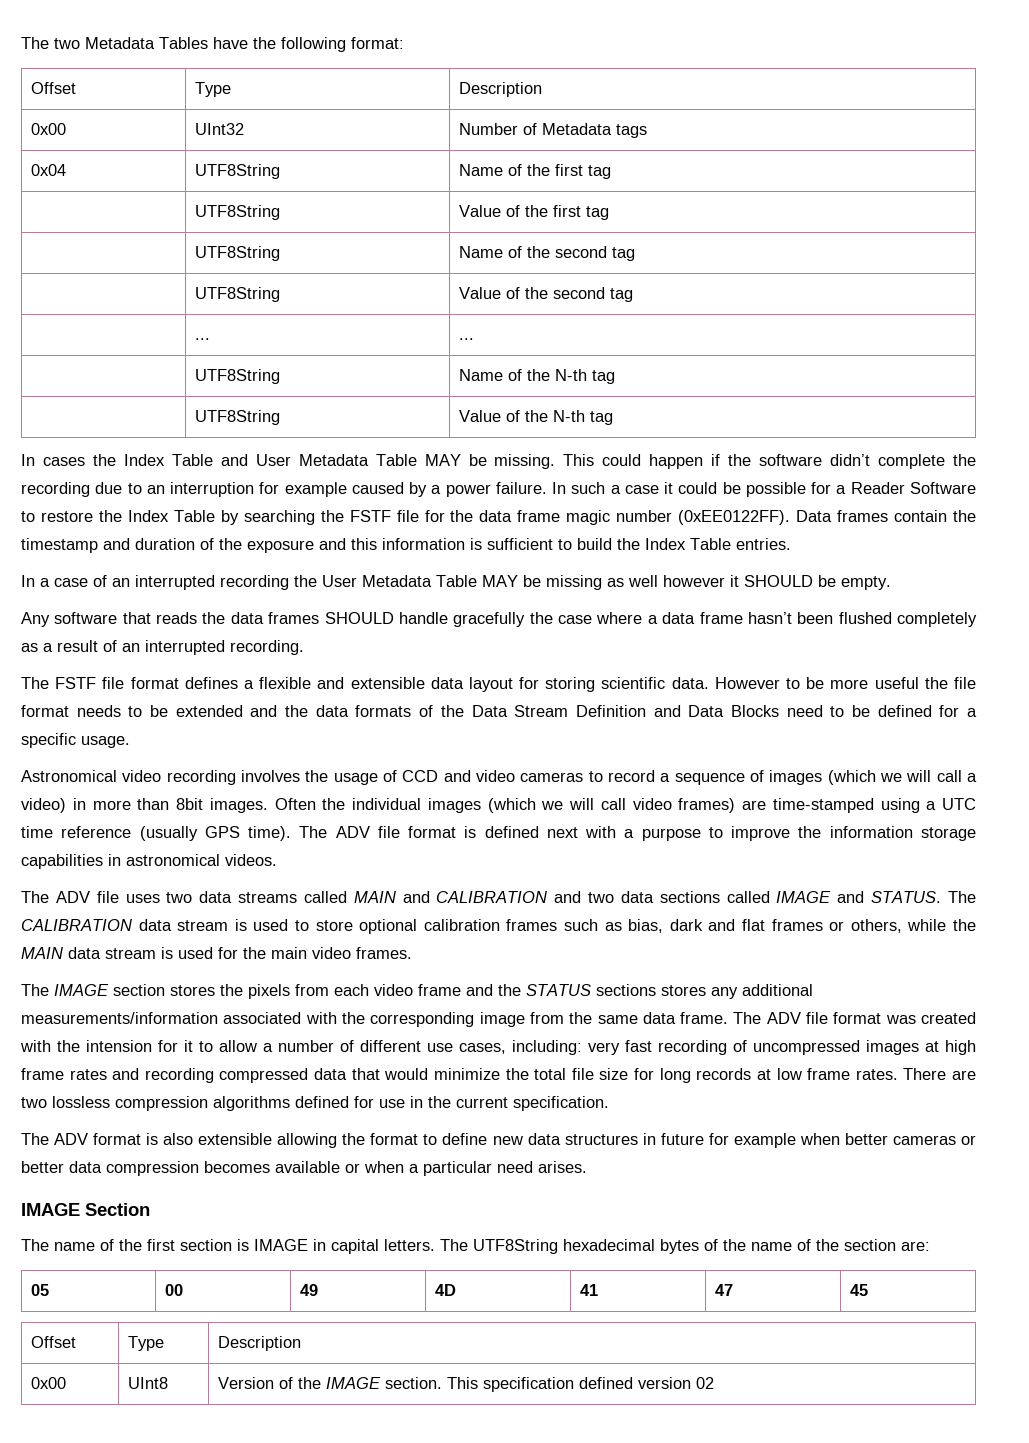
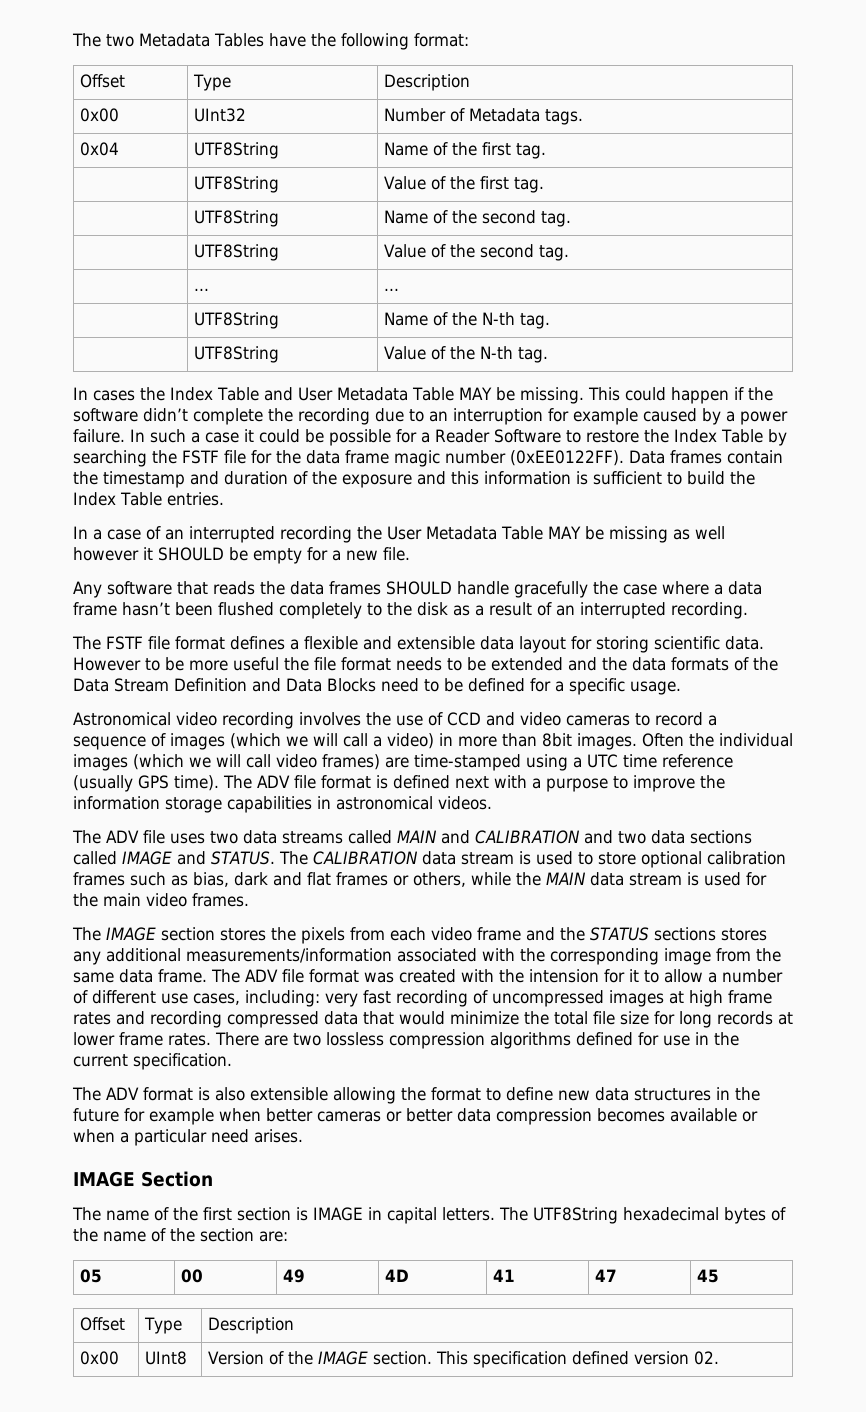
- 0x00 | UInt32 | Number of Metadata tags
+ 0x00 | UInt32 | Number of Metadata tags.
- 0x04 | UTF8String | Name of the first tag
+ 0x04 | UTF8String | Name of the first tag.
- | UTF8String | Value of the first tag
+ | UTF8String | Value of the first tag.
- | UTF8String | Name of the second tag
+ | UTF8String | Name of the second tag.
- | UTF8String | Value of the second tag
+ | UTF8String | Value of the second tag.
- | UTF8String | Name of the N-th tag
+ | UTF8String | Name of the N-th tag.
- | UTF8String | Value of the N-th tag
+ | UTF8String | Value of the N-th tag.
- In a case of an interrupted recording the User Metadata Table MAY be missing as well however it SHOULD be empty.
+ In a case of an interrupted recording the User Metadata Table MAY be missing as well however it SHOULD be empty for a new file.
- Any software that reads the data frames SHOULD handle gracefully the case where a data frame hasn’t been flushed completely as a result of an interrupted recording.
+ Any software that reads the data frames SHOULD handle gracefully the case where a data frame hasn’t been flushed completely to the disk as a result of an interrupted recording.
- Astronomical video recording involves the usage of CCD and video cameras to record a sequence of images (which we will call a video) in more than 8bit images.
+ Astronomical video recording involves the use of CCD and video cameras to record a sequence of images (which we will call a video) in more than 8bit images.
- The ADV file format was created with the intension for it to allow a number of different use cases, including: very fast recording of uncompressed images at high frame rates and recording compressed data that would minimize the total file size for long records at low frame rates.
+ The ADV file format was created with the intension for it to allow a number of different use cases, including: very fast recording of uncompressed images at high frame rates and recording compressed data that would minimize the total file size for long records at lower frame rates.
- The ADV format is also extensible allowing the format to define new data structures in future for example when better cameras or better data compression becomes available or when a particular need arises.
+ The ADV format is also extensible allowing the format to define new data structures in the future for example when better cameras or better data compression becomes available or when a particular need arises.
- 0x00 | UInt8 | Version of the IMAGE section. This specification defined version 02
+ 0x00 | UInt8 | Version of the IMAGE section. This specification defined version 02.

